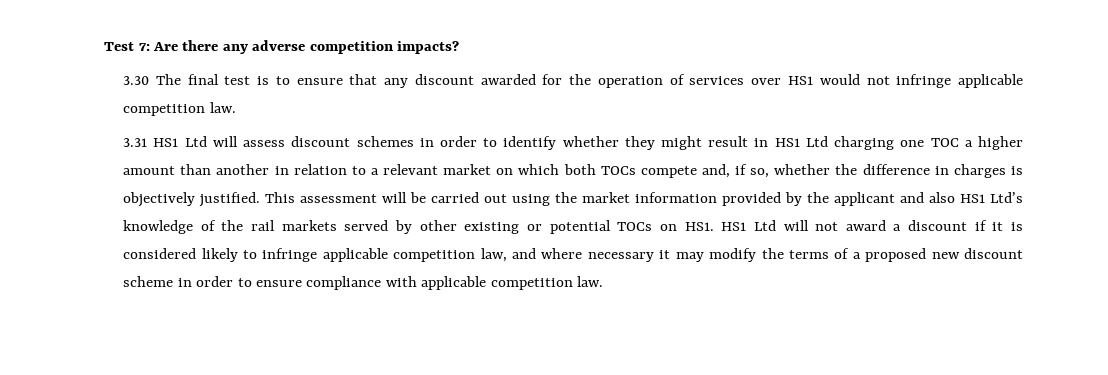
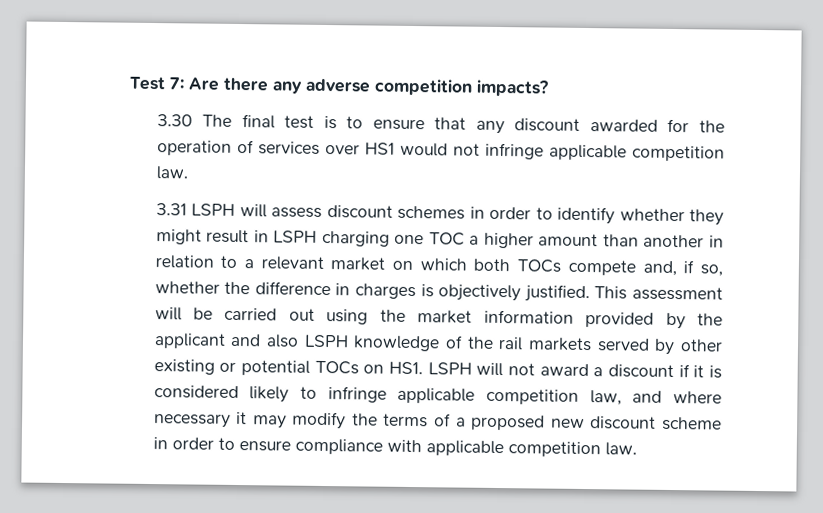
- 3.31 HS1 Ltd will assess discount schemes in order to identify whether they might result in HS1 Ltd charging one TOC a higher amount than another in relation to a relevant market on which both TOCs compete and, if so, whether the difference in charges is objectively justified.
+ 3.31 LSPH will assess discount schemes in order to identify whether they might result in LSPH charging one TOC a higher amount than another in relation to a relevant market on which both TOCs compete and, if so, whether the difference in charges is objectively justified.
- This assessment will be carried out using the market information provided by the applicant and also HS1 Ltd’s knowledge of the rail markets served by other existing or potential TOCs on HS1. HS1 Ltd will not award a discount if it is considered likely to infringe applicable competition law, and where necessary it may modify the terms of a proposed new discount scheme in order to ensure compliance with applicable competition law.
+ This assessment will be carried out using the market information provided by the applicant and also LSPH knowledge of the rail markets served by other existing or potential TOCs on HS1. LSPH will not award a discount if it is considered likely to infringe applicable competition law, and where necessary it may modify the terms of a proposed new discount scheme in order to ensure compliance with applicable competition law.

